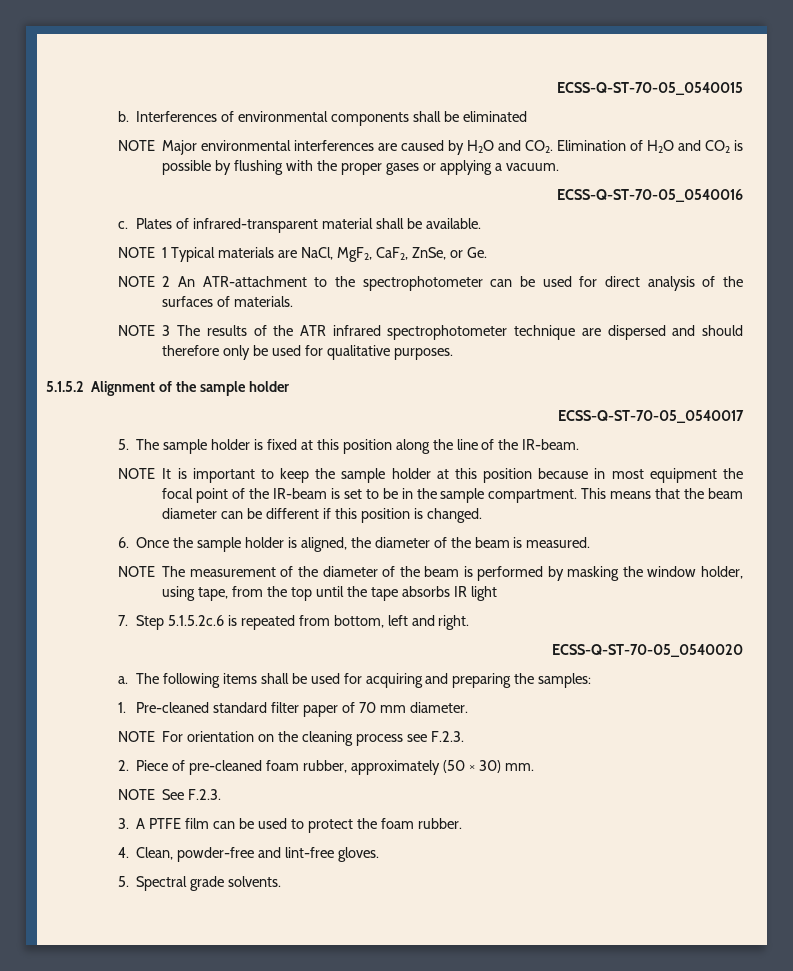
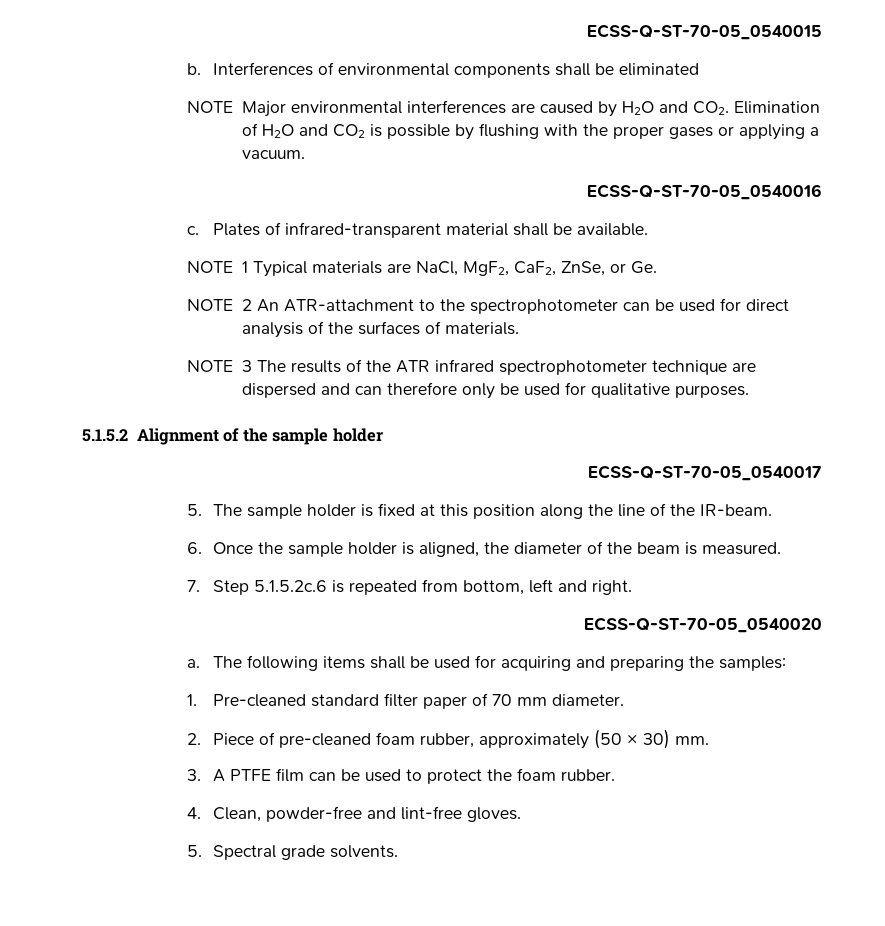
- NOTE 3 The results of the ATR infrared spectrophotometer technique are dispersed and should therefore only be used for qualitative purposes.
+ NOTE 3 The results of the ATR infrared spectrophotometer technique are dispersed and can therefore only be used for qualitative purposes.
- NOTE It is important to keep the sample holder at this position because in most equipment the focal point of the IR-beam is set to be in the sample compartment. This means that the beam diameter can be different if this position is changed.
- NOTE The measurement of the diameter of the beam is performed by masking the window holder, using tape, from the top until the tape absorbs IR light
- NOTE For orientation on the cleaning process see F.2.3.
- NOTE See F.2.3.

